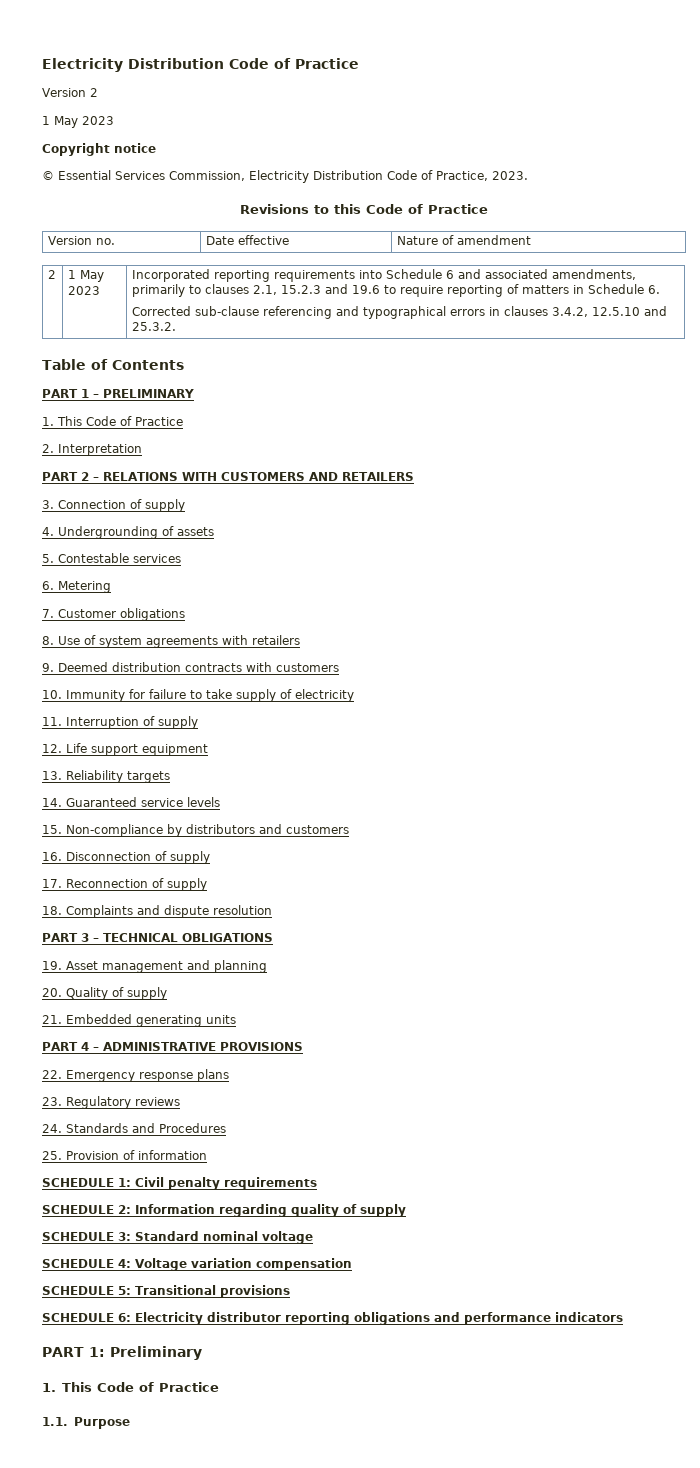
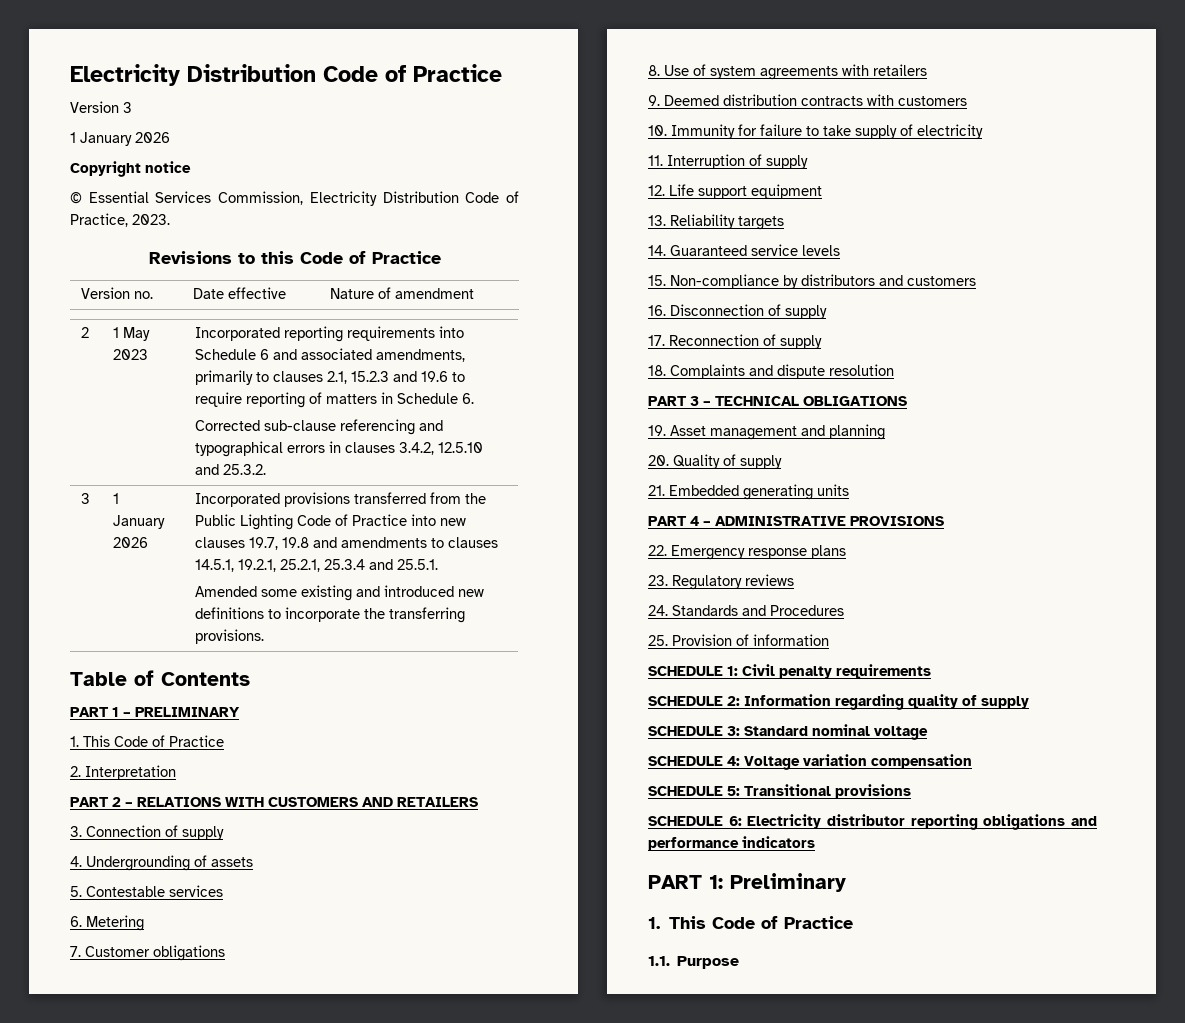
- Version 2
- 1 May 2023
+ Version 3
+ 1 January 2026
+ 3 | 1 January 2026 | Incorporated provisions transferred from the Public Lighting Code of Practice into new clauses 19.7, 19.8 and amendments to clauses 14.5.1, 19.2.1, 25.2.1, 25.3.4 and 25.5.1.
+ Amended some existing and introduced new definitions to incorporate the transferring provisions.

